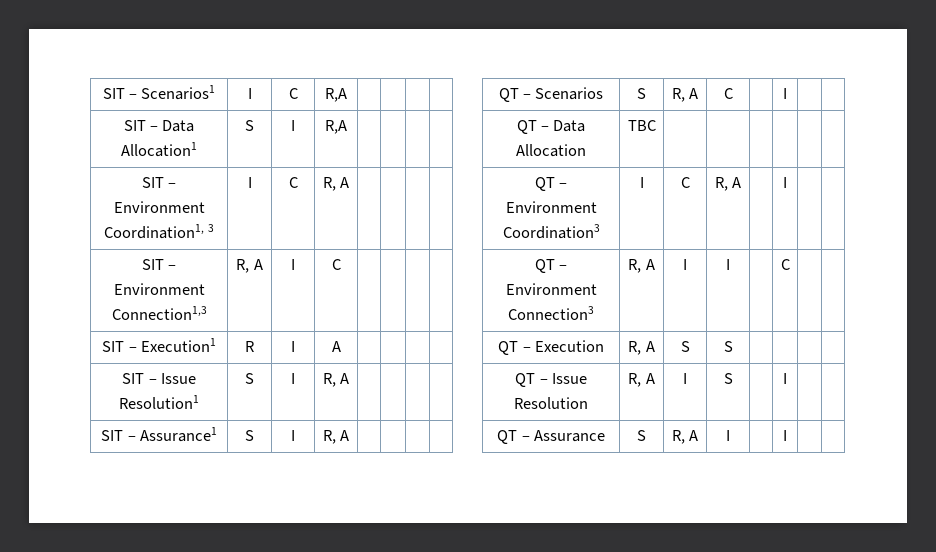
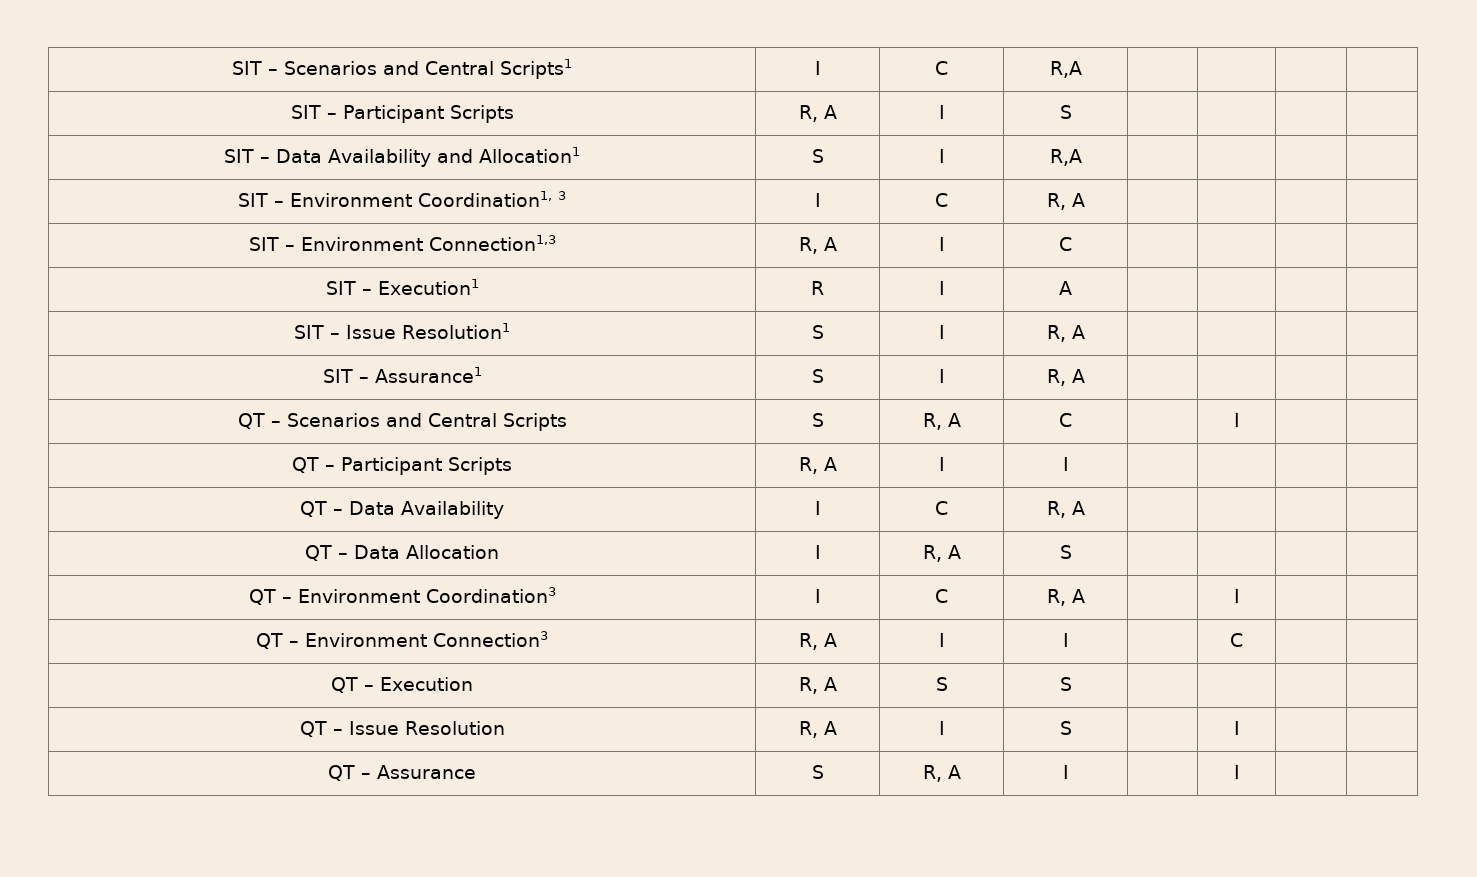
- SIT – Scenarios1 | I | C | R,A | | | |
+ SIT – Scenarios and Central Scripts1 | I | C | R,A | | | |
+ SIT – Participant Scripts | R, A | I | S | | | |
- SIT – Data Allocation1 | S | I | R,A | | | |
+ SIT – Data Availability and Allocation1 | S | I | R,A | | | |
- QT – Scenarios | S | R, A | C | | I | |
+ QT – Scenarios and Central Scripts | S | R, A | C | | I | |
+ QT – Participant Scripts | R, A | I | I | | | |
+ QT – Data Availability | I | C | R, A | | | |
- QT – Data Allocation | TBC | | | | | |
+ QT – Data Allocation | I | R, A | S | | | |

